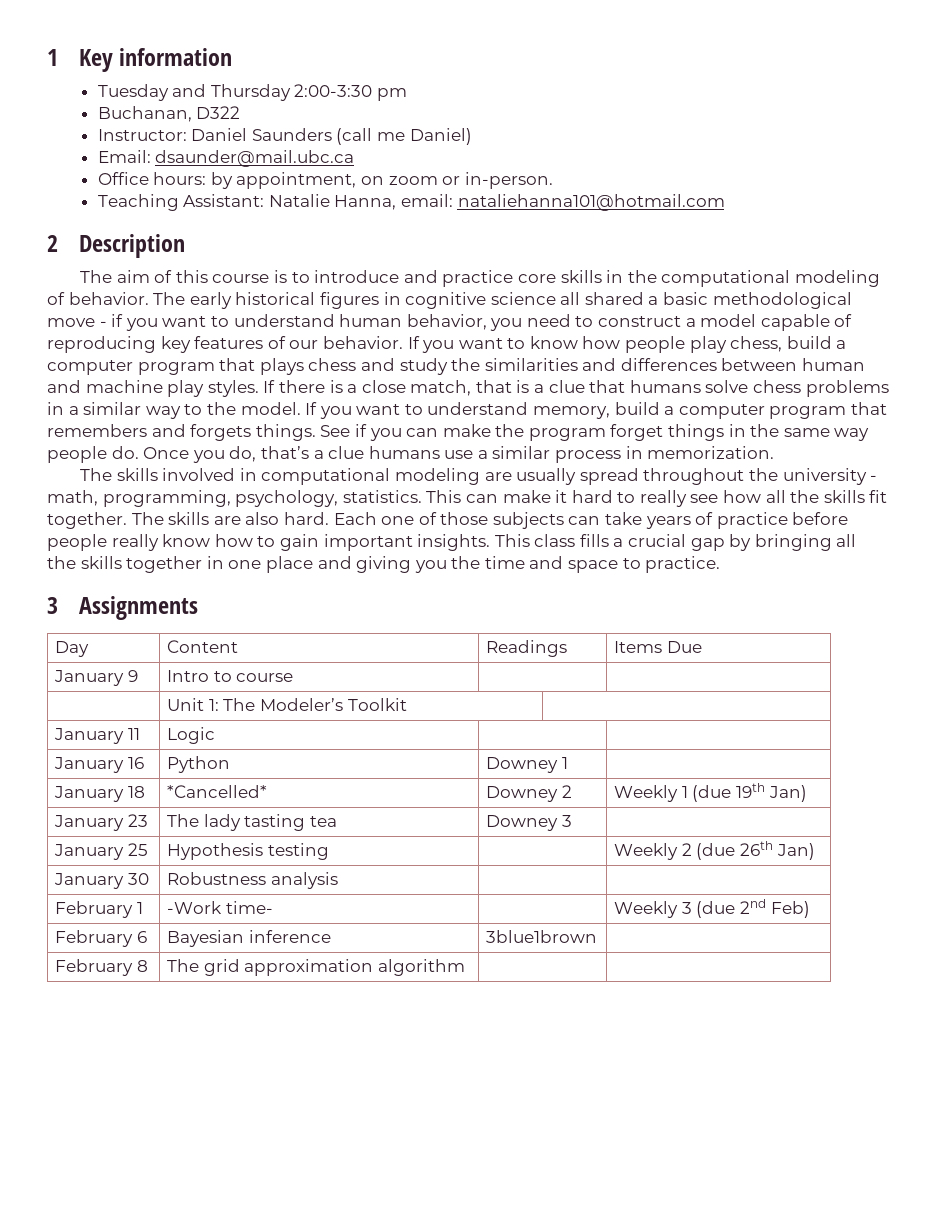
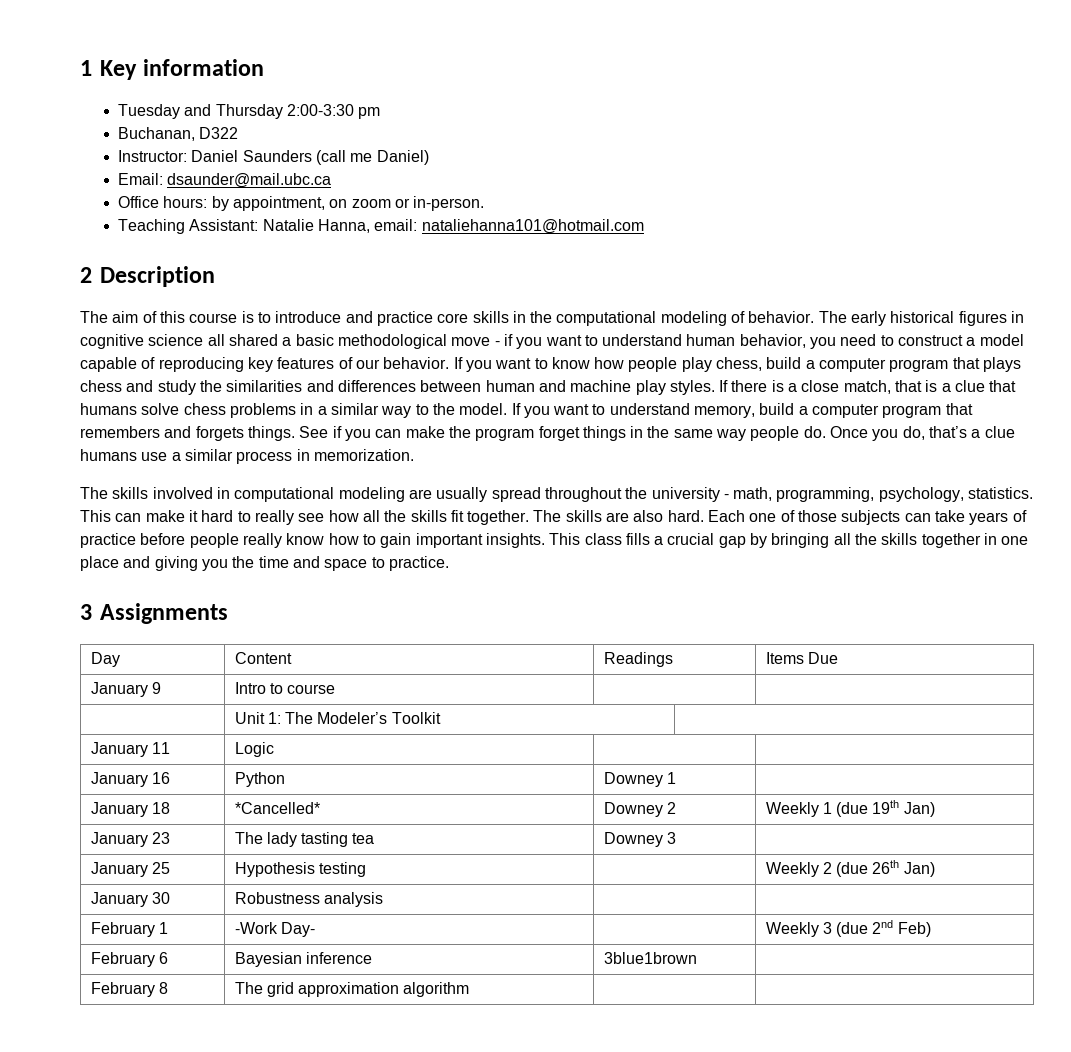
- February 1 | -Work time- | | Weekly 3 (due 2nd Feb)
+ February 1 | -Work Day- | | Weekly 3 (due 2nd Feb)

